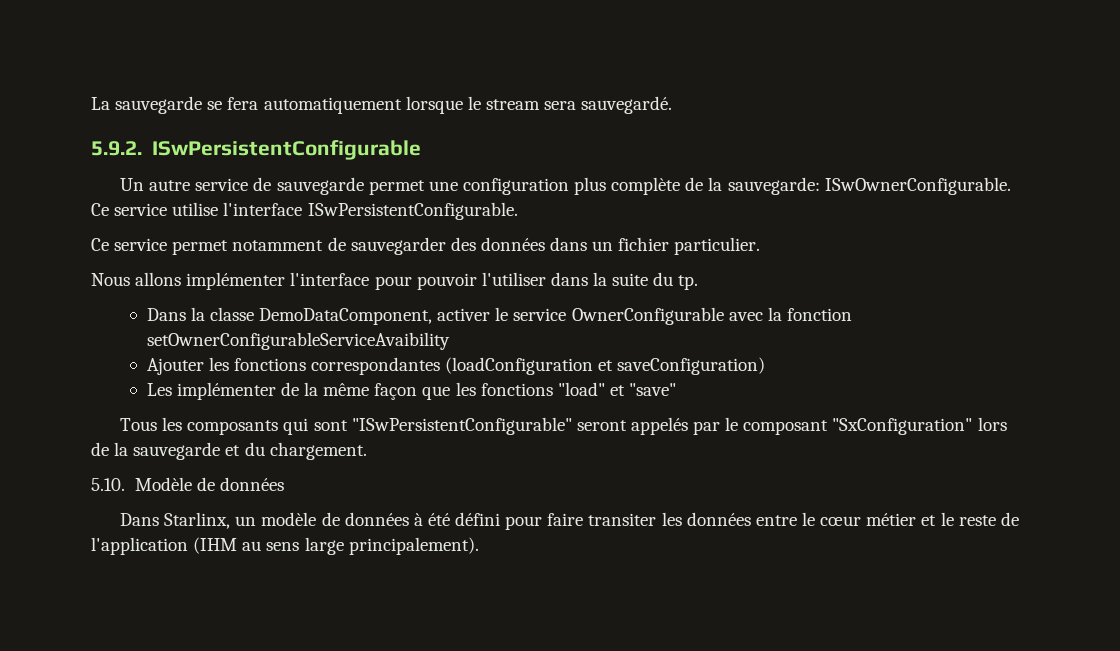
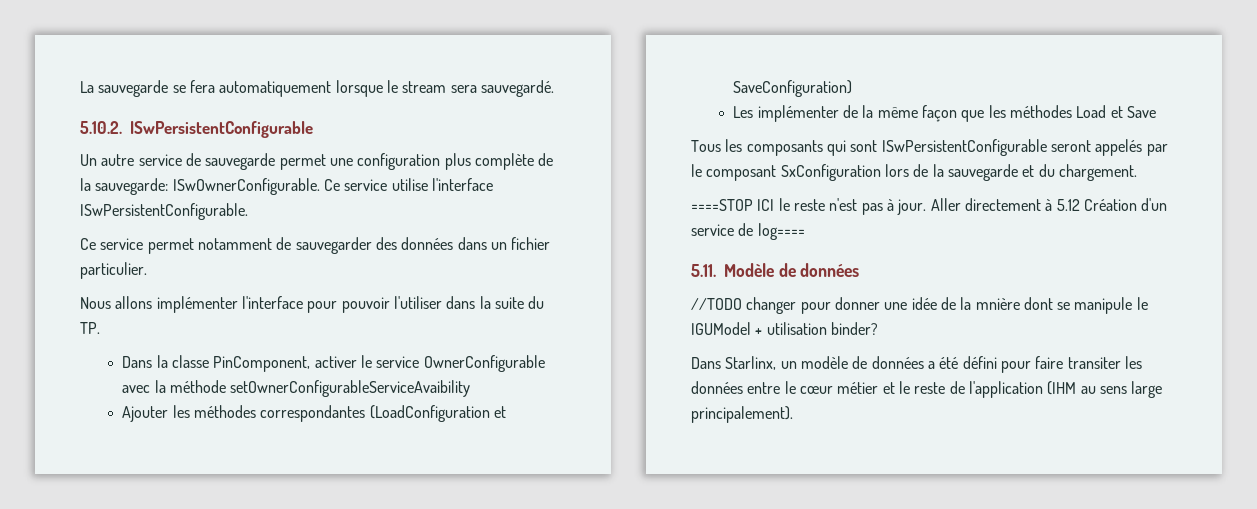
- 5.9.2. ISwPersistentConfigurable
+ 5.10.2. ISwPersistentConfigurable
- Nous allons implémenter l'interface pour pouvoir l'utiliser dans la suite du tp.
+ Nous allons implémenter l'interface pour pouvoir l'utiliser dans la suite du TP.
- Dans la classe DemoDataComponent, activer le service OwnerConfigurable avec la fonction setOwnerConfigurableServiceAvaibility
+ Dans la classe PinComponent, activer le service OwnerConfigurable avec la méthode setOwnerConfigurableServiceAvaibility
- Ajouter les fonctions correspondantes (loadConfiguration et saveConfiguration)
+ Ajouter les méthodes correspondantes (LoadConfiguration et SaveConfiguration)
- Les implémenter de la même façon que les fonctions "load" et "save"
+ Les implémenter de la même façon que les méthodes Load et Save
- Tous les composants qui sont "ISwPersistentConfigurable" seront appelés par le composant "SxConfiguration" lors de la sauvegarde et du chargement.
+ Tous les composants qui sont ISwPersistentConfigurable seront appelés par le composant SxConfiguration lors de la sauvegarde et du chargement.
- 5.10. Modèle de données
+ ====STOP ICI le reste n'est pas à jour. Aller directement à 5.12 Création d'un service de log====
+ 5.11. Modèle de données
+ //TODO changer pour donner une idée de la mnière dont se manipule le IGUModel + utilisation binder?
- Dans Starlinx, un modèle de données à été défini pour faire transiter les données entre le cœur métier et le reste de l'application (IHM au sens large principalement).
+ Dans Starlinx, un modèle de données a été défini pour faire transiter les données entre le cœur métier et le reste de l'application (IHM au sens large principalement).

